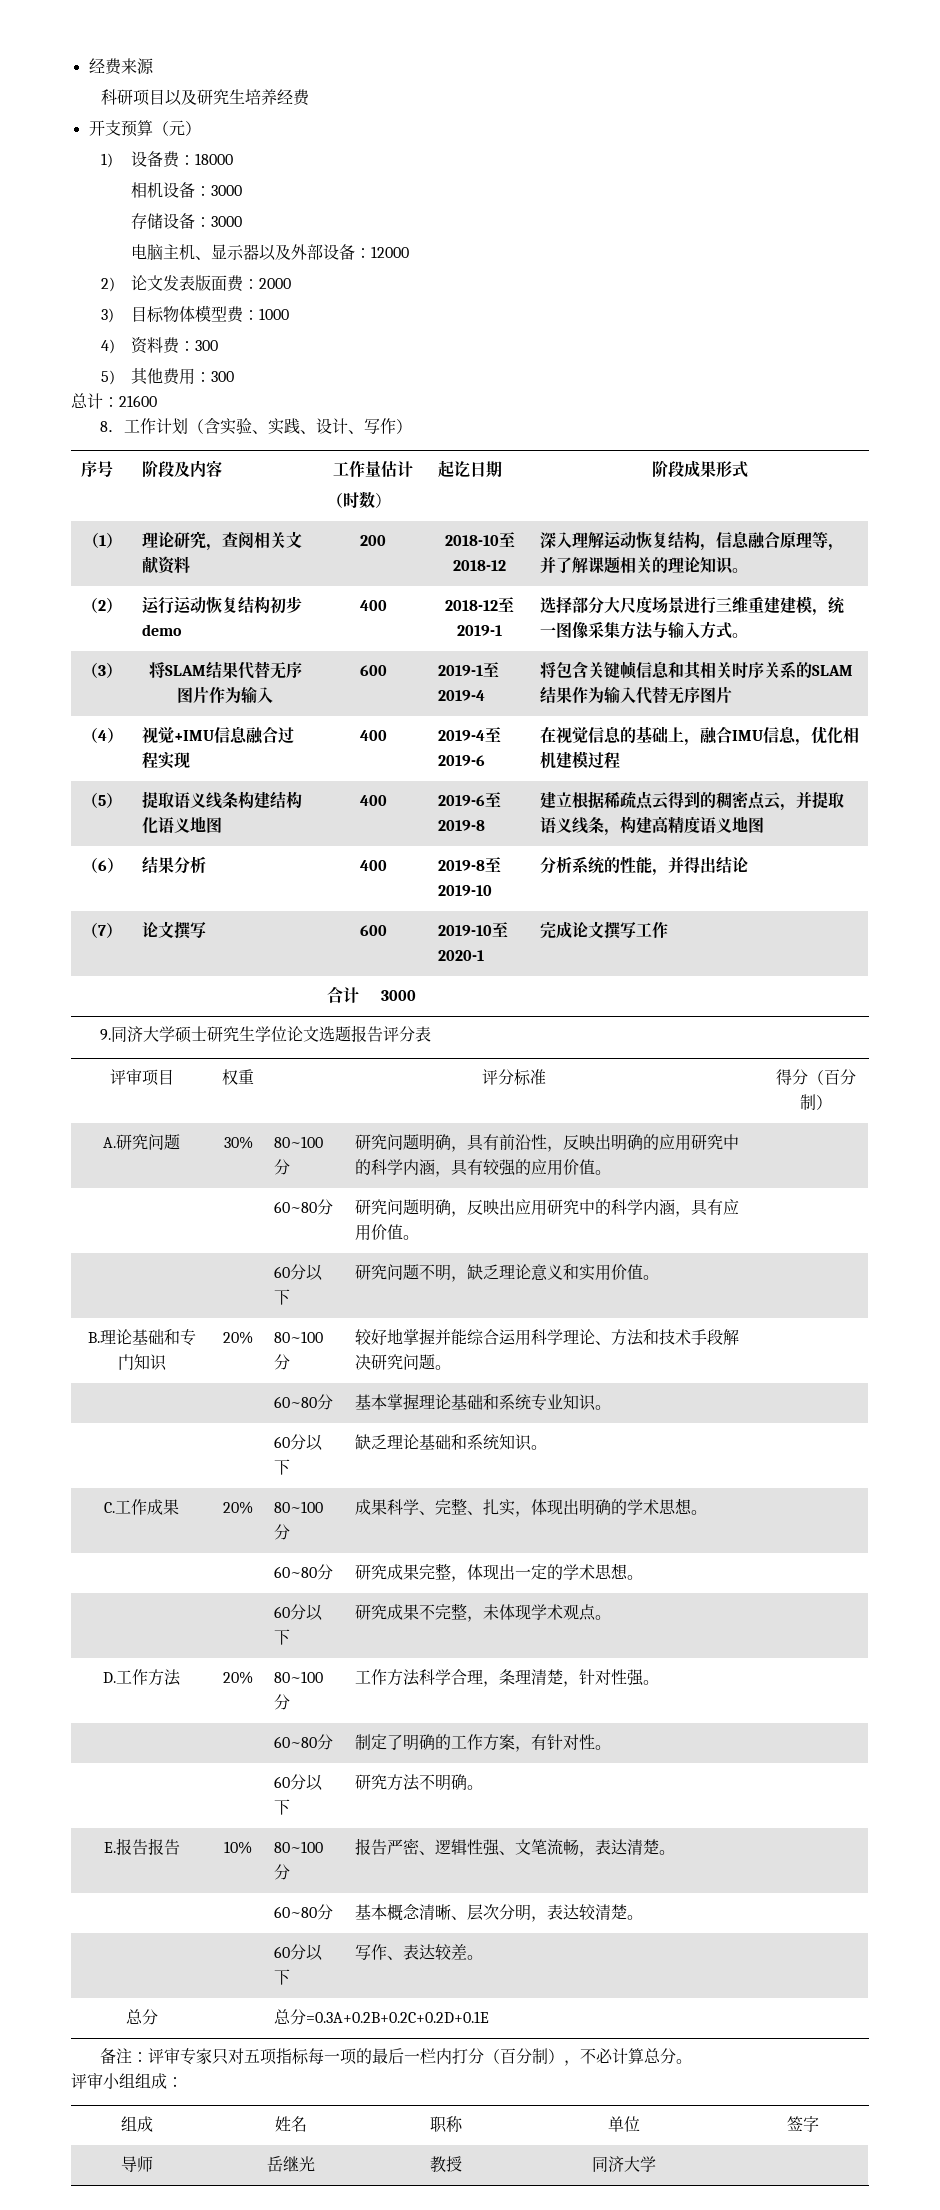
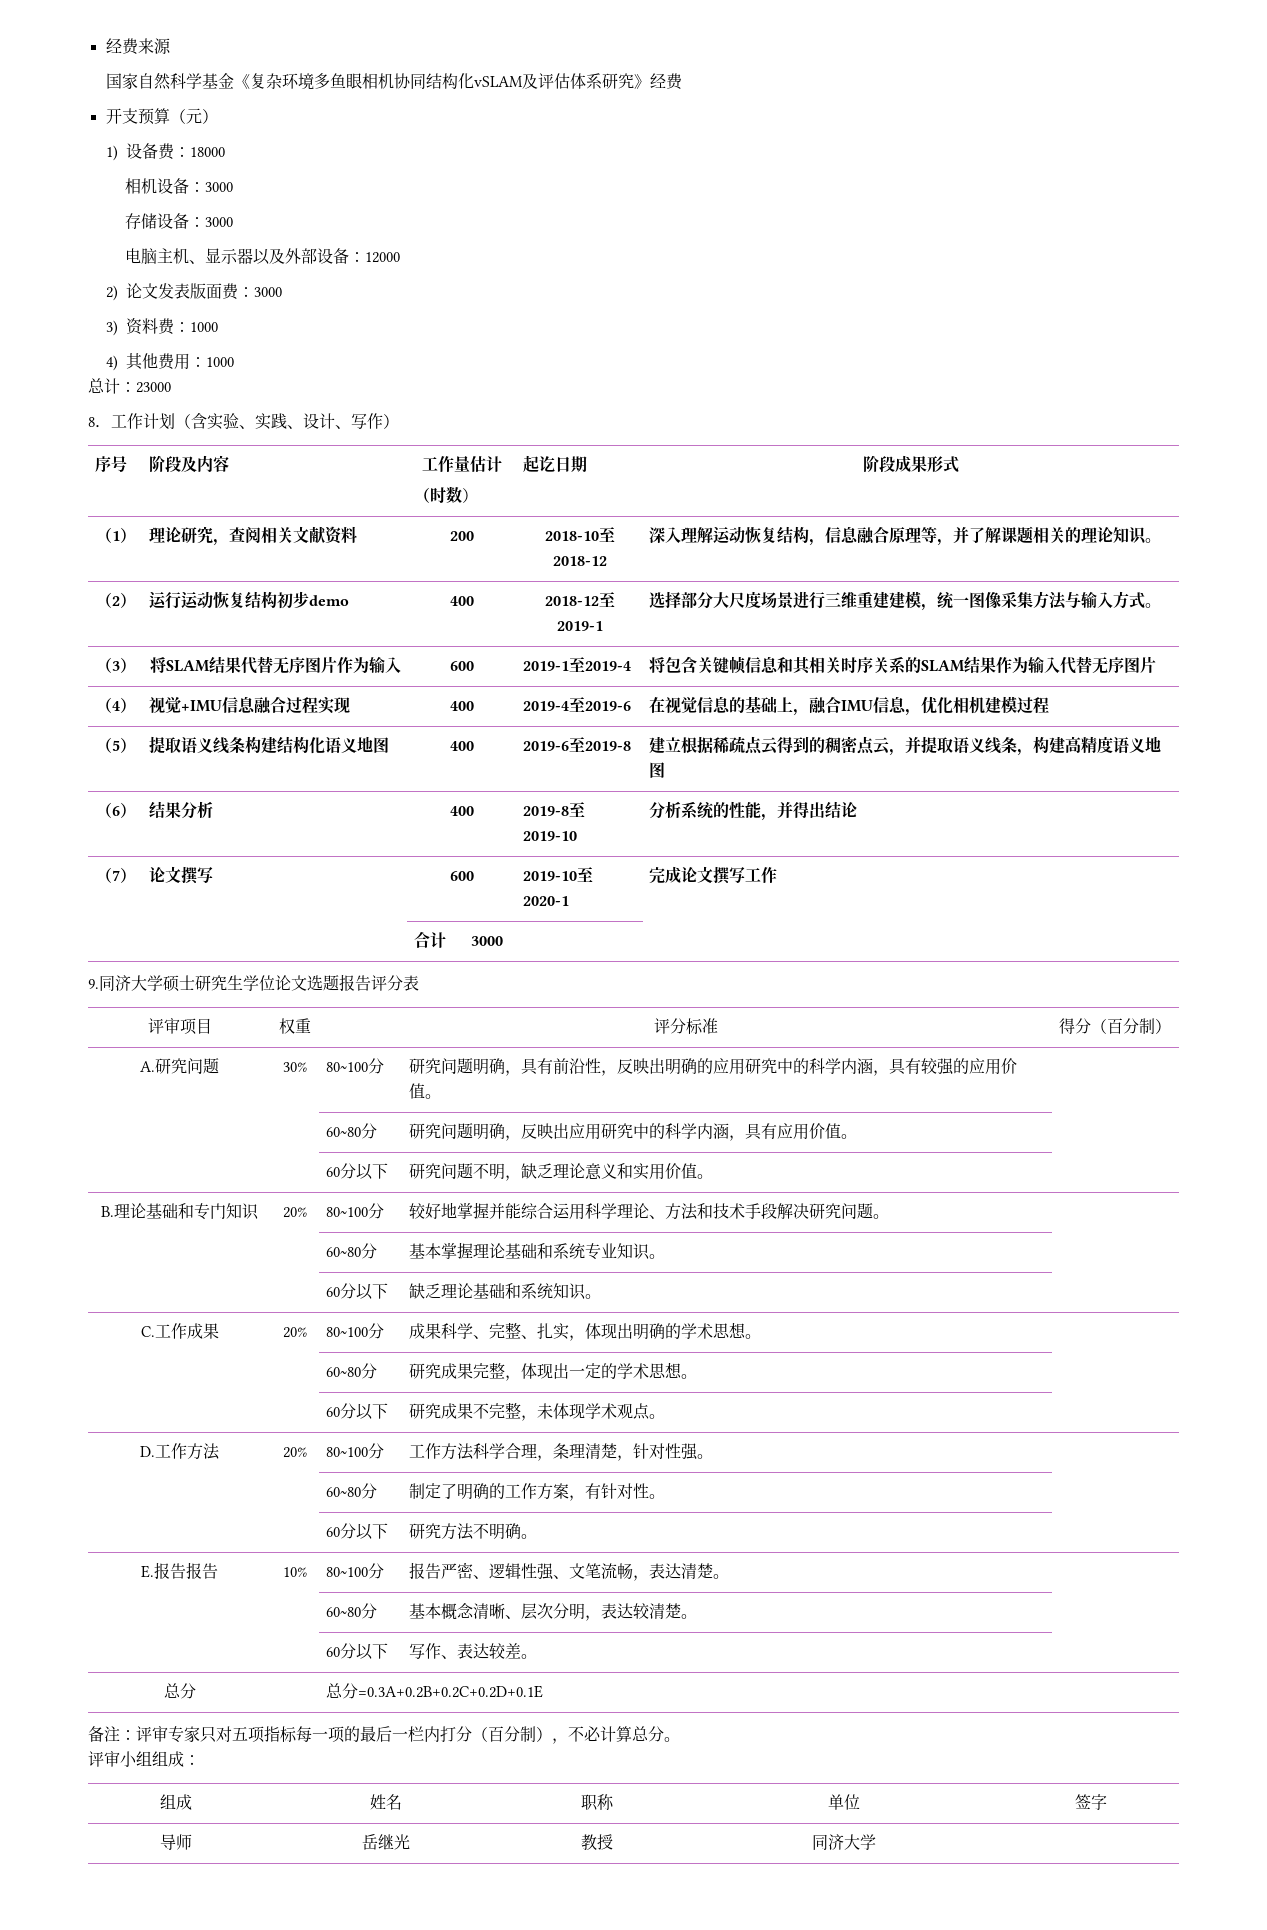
- 科研项目以及研究生培养经费
+ 国家自然科学基金《复杂环境多鱼眼相机协同结构化vSLAM及评估体系研究》经费
- 2)论文发表版面费：2000
- 3)目标物体模型费：1000
- 4)资料费：300
- 5)其他费用：300
+ 2)论文发表版面费：3000
+ 3)资料费：1000
+ 4)其他费用：1000
- 总计：21600
+ 总计：23000

